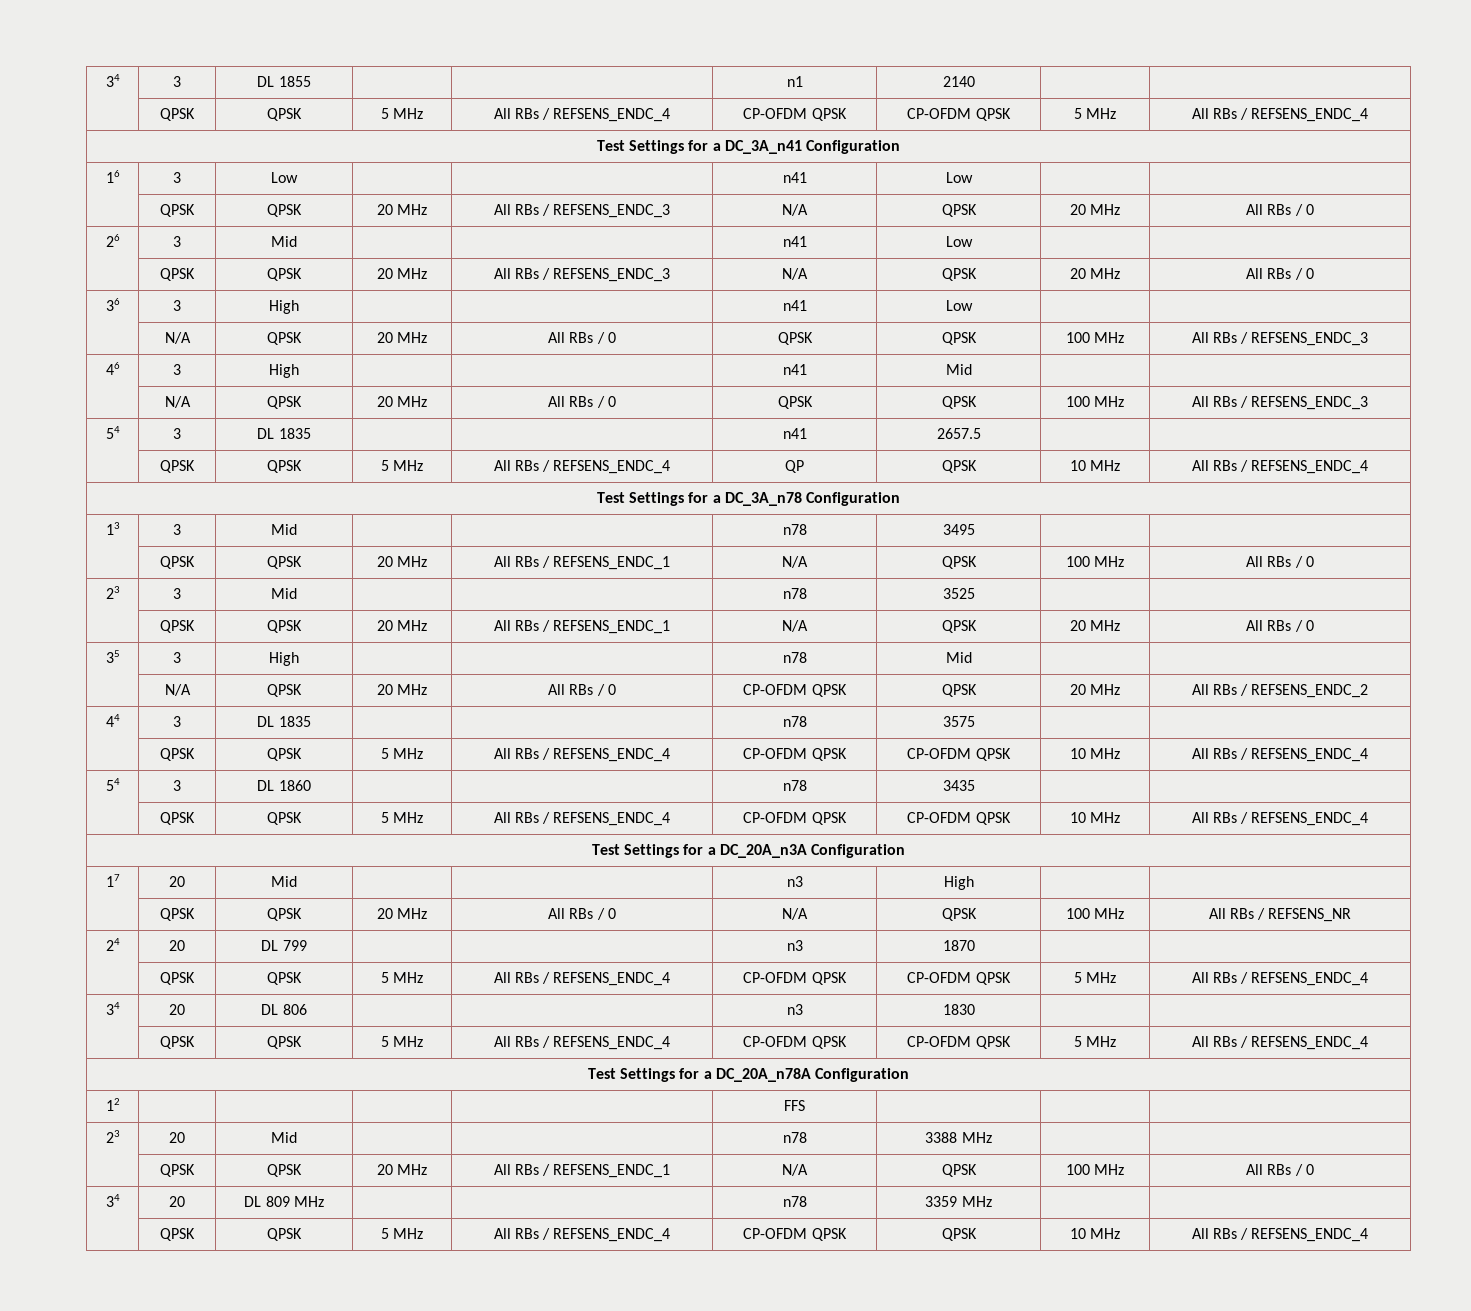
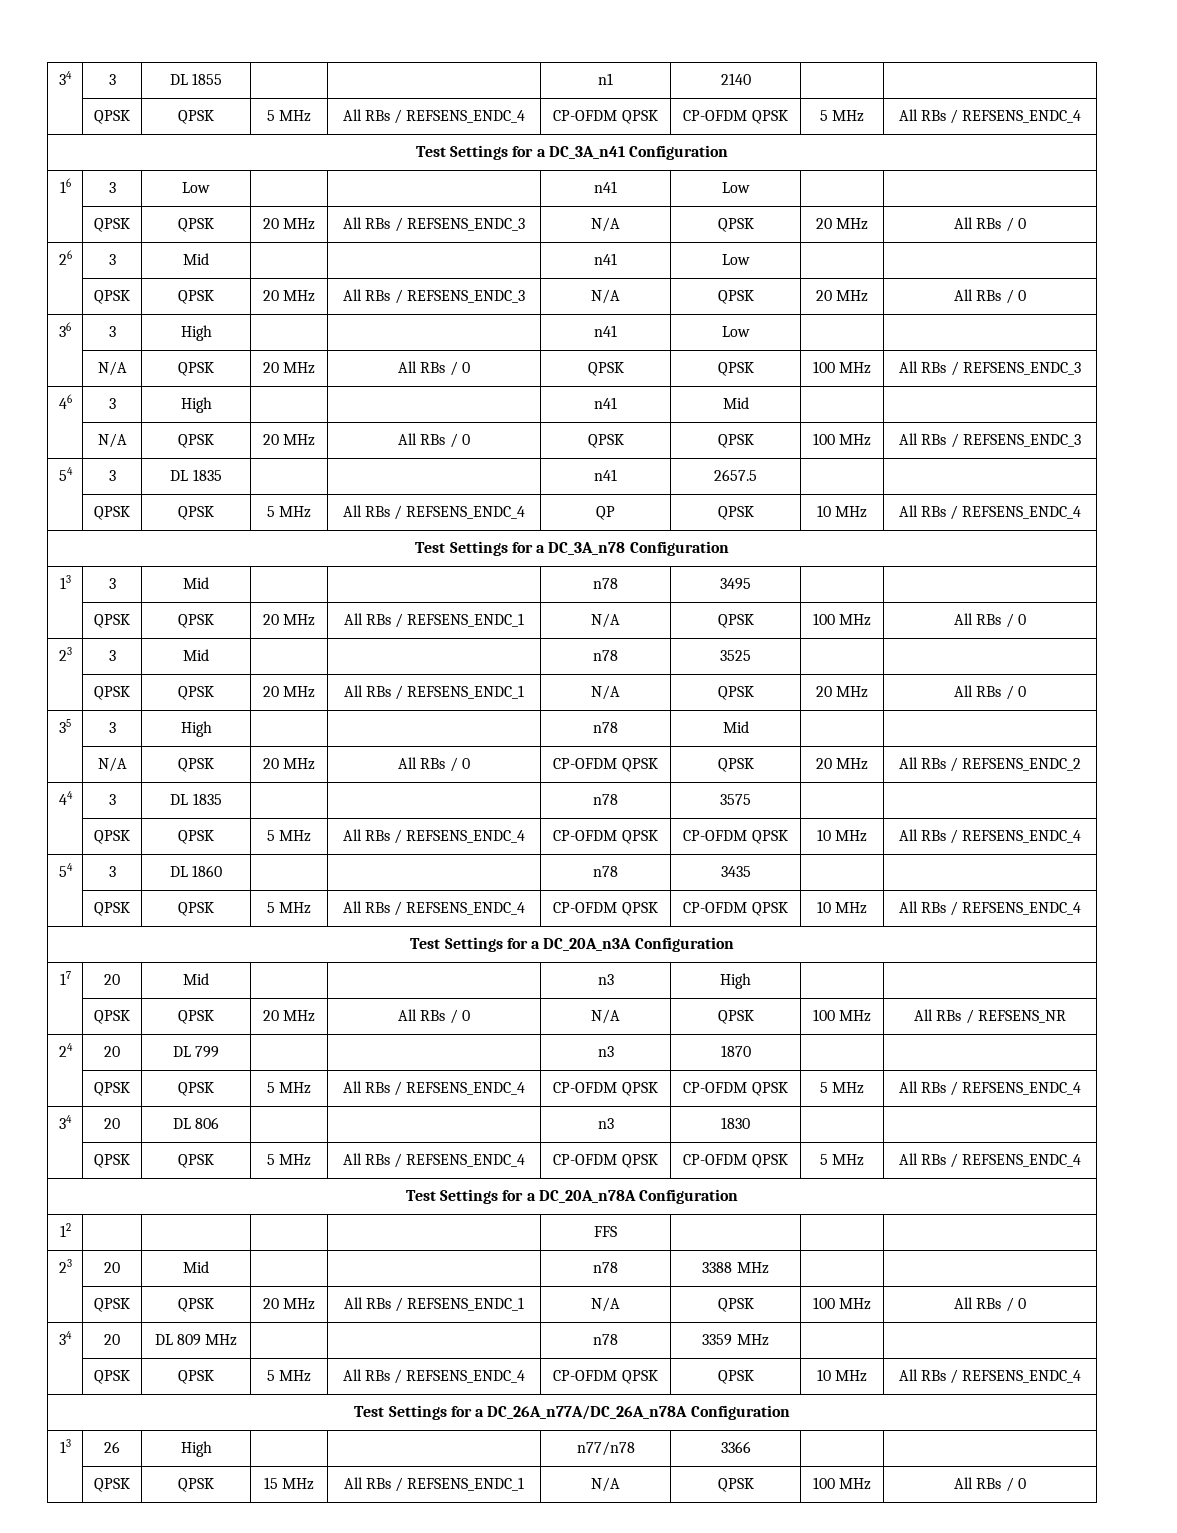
+ Test Settings for a DC_26A_n77A/DC_26A_n78A Configuration
+ 13 | 26 | High | | | n77/n78 | 3366 | |
+ | QPSK | QPSK | 15 MHz | All RBs / REFSENS_ENDC_1 | N/A | QPSK | 100 MHz | All RBs / 0

